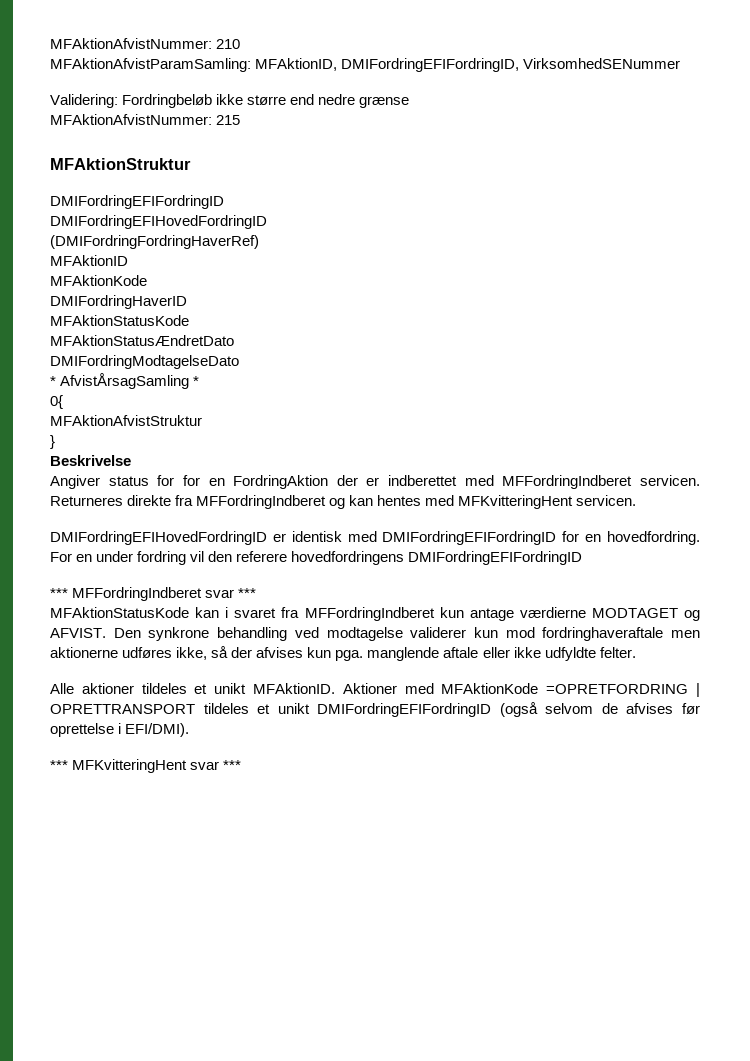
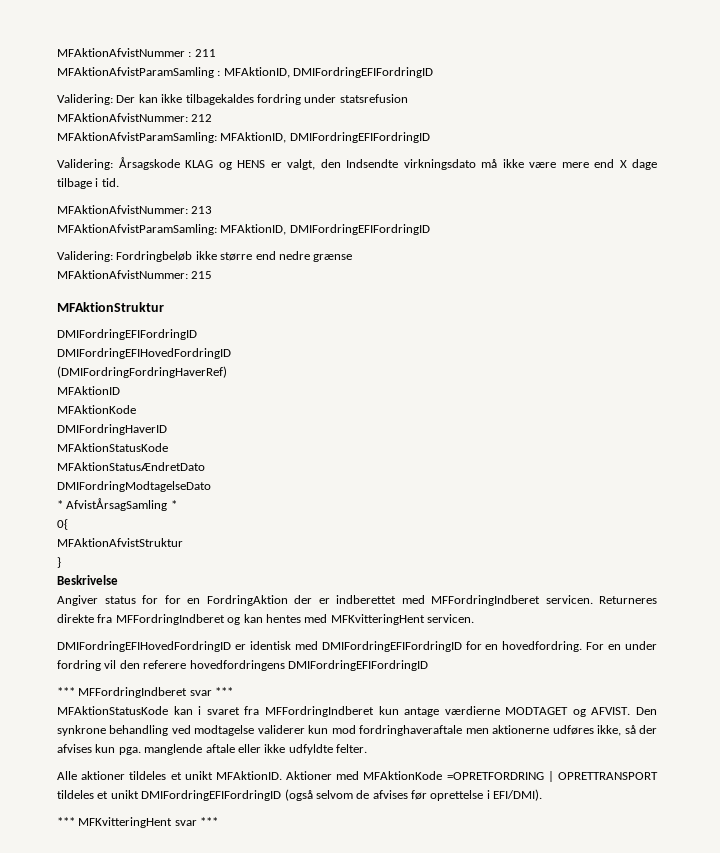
- MFAktionAfvistNummer: 210
- MFAktionAfvistParamSamling: MFAktionID, DMIFordringEFIFordringID, VirksomhedSENummer
+ MFAktionAfvistNummer : 211
+ MFAktionAfvistParamSamling : MFAktionID, DMIFordringEFIFordringID
+ Validering: Der kan ikke tilbagekaldes fordring under statsrefusion
+ MFAktionAfvistNummer: 212
+ MFAktionAfvistParamSamling: MFAktionID, DMIFordringEFIFordringID
+ Validering: Årsagskode KLAG og HENS er valgt, den Indsendte virkningsdato må ikke være mere end X dage tilbage i tid.
+ MFAktionAfvistNummer: 213
+ MFAktionAfvistParamSamling: MFAktionID, DMIFordringEFIFordringID

